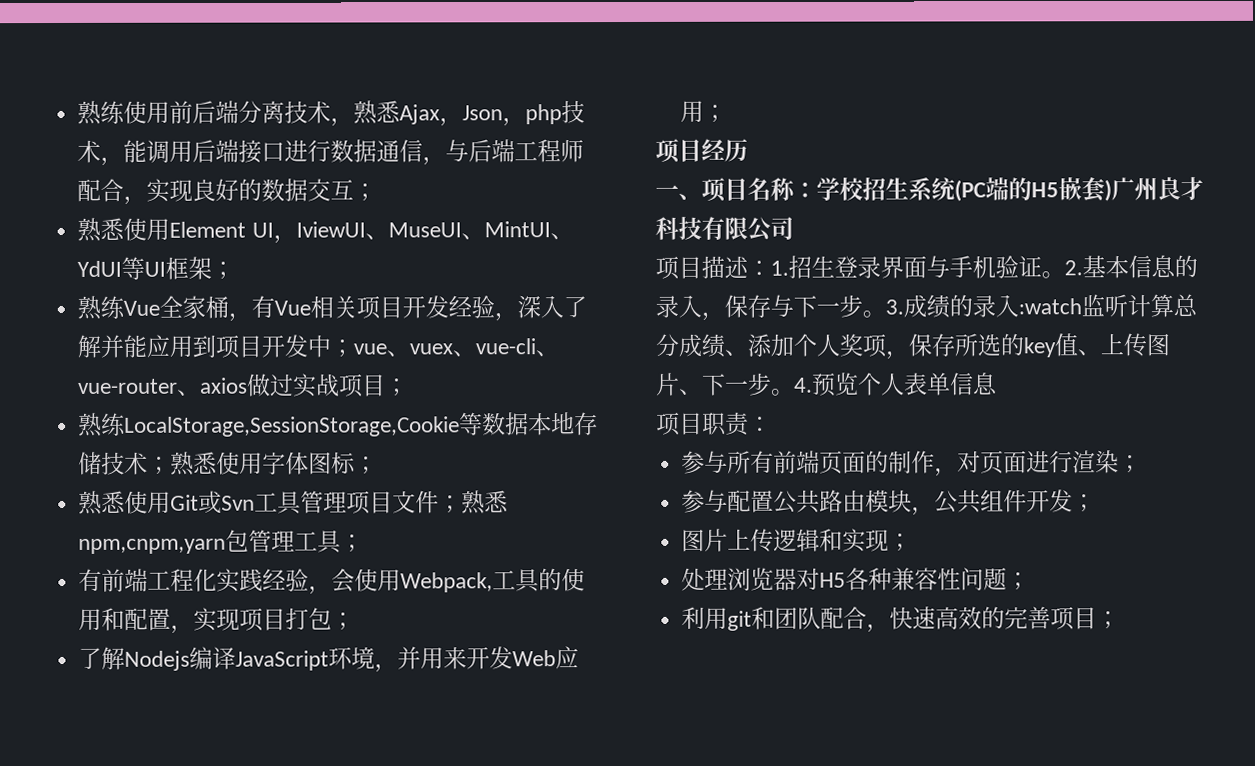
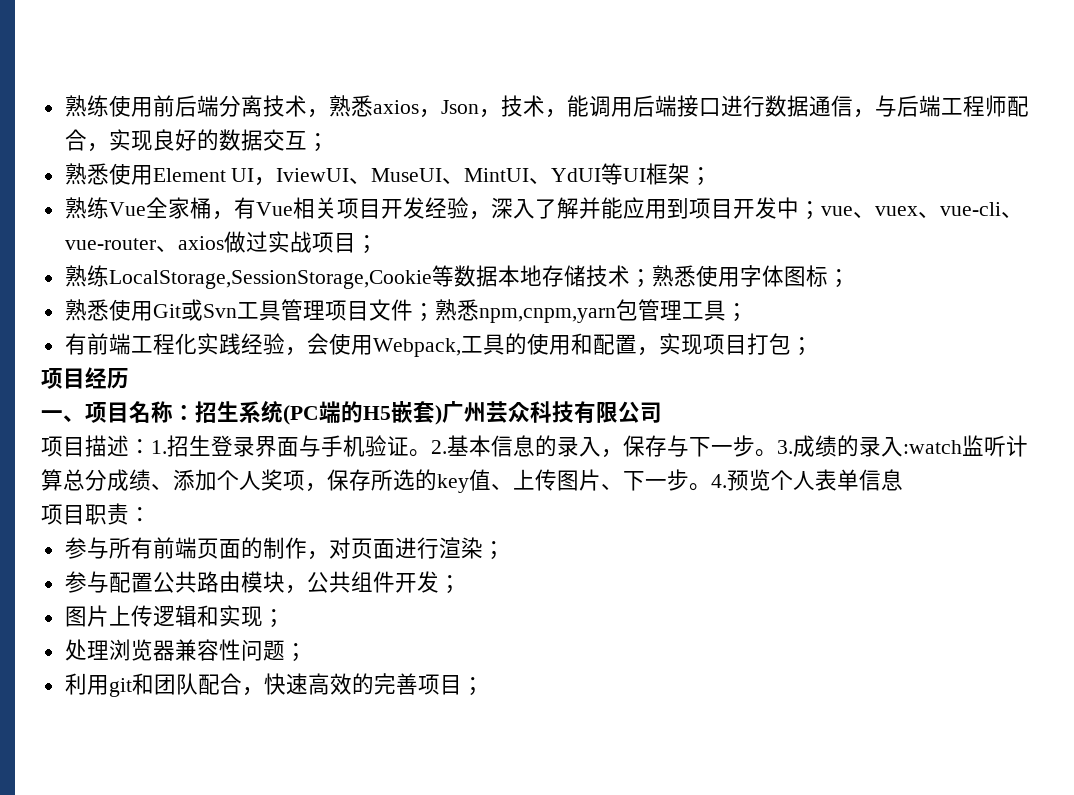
- 熟练使用前后端分离技术，熟悉Ajax，Json，php技术，能调用后端接口进行数据通信，与后端工程师配合，实现良好的数据交互；
+ 熟练使用前后端分离技术，熟悉axios，Json，技术，能调用后端接口进行数据通信，与后端工程师配合，实现良好的数据交互；
- 了解Nodejs编译JavaScript环境，并用来开发Web应用；
- 一、项目名称：学校招生系统(PC端的H5嵌套)广州良才科技有限公司
+ 一、项目名称：招生系统(PC端的H5嵌套)广州芸众科技有限公司
- 处理浏览器对H5各种兼容性问题；
+ 处理浏览器兼容性问题；

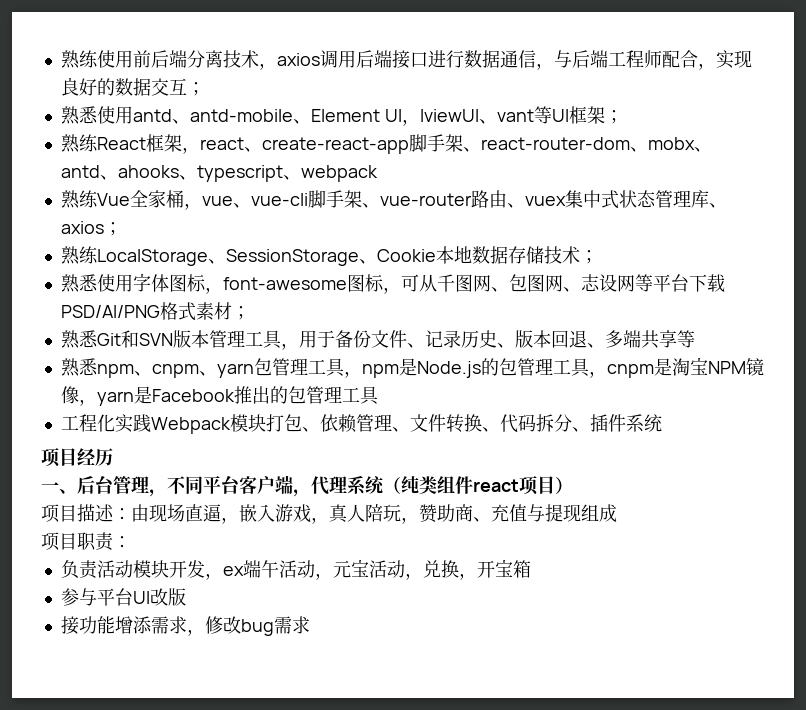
- 熟练使用前后端分离技术，熟悉axios，Json，技术，能调用后端接口进行数据通信，与后端工程师配合，实现良好的数据交互；
+ 熟练使用前后端分离技术，axios调用后端接口进行数据通信，与后端工程师配合，实现良好的数据交互；
- 熟悉使用Element UI，IviewUI、MuseUI、MintUI、YdUI等UI框架；
+ 熟悉使用antd、antd-mobile、Element UI，IviewUI、vant等UI框架；
- 熟练Vue全家桶，有Vue相关项目开发经验，深入了解并能应用到项目开发中；vue、vuex、vue-cli、vue-router、axios做过实战项目；
- 熟练LocalStorage,SessionStorage,Cookie等数据本地存储技术；熟悉使用字体图标；
- 熟悉使用Git或Svn工具管理项目文件；熟悉npm,cnpm,yarn包管理工具；
- 有前端工程化实践经验，会使用Webpack,工具的使用和配置，实现项目打包；
+ 熟练React框架，react、create-react-app脚手架、react-router-dom、mobx、antd、ahooks、typescript、webpack
+ 熟练Vue全家桶，vue、vue-cli脚手架、vue-router路由、vuex集中式状态管理库、axios；
+ 熟练LocalStorage、SessionStorage、Cookie本地数据存储技术；
+ 熟悉使用字体图标，font-awesome图标，可从千图网、包图网、志设网等平台下载PSD/AI/PNG格式素材；
+ 熟悉Git和SVN版本管理工具，用于备份文件、记录历史、版本回退、多端共享等
+ 熟悉npm、cnpm、yarn包管理工具，npm是Node.js的包管理工具，cnpm是淘宝NPM镜像，yarn是Facebook推出的包管理工具
+ 工程化实践Webpack模块打包、依赖管理、文件转换、代码拆分、插件系统
  项目经历
- 一、项目名称：招生系统(PC端的H5嵌套)广州芸众科技有限公司
- 项目描述：1.招生登录界面与手机验证。2.基本信息的录入，保存与下一步。3.成绩的录入:watch监听计算总分成绩、添加个人奖项，保存所选的key值、上传图片、下一步。4.预览个人表单信息
+ 一、后台管理，不同平台客户端，代理系统（纯类组件react项目）
+ 项目描述：由现场直逼，嵌入游戏，真人陪玩，赞助商、充值与提现组成
  项目职责：
- 参与所有前端页面的制作，对页面进行渲染；
- 参与配置公共路由模块，公共组件开发；
- 图片上传逻辑和实现；
- 处理浏览器兼容性问题；
- 利用git和团队配合，快速高效的完善项目；
+ 负责活动模块开发，ex端午活动，元宝活动，兑换，开宝箱
+ 参与平台UI改版
+ 接功能增添需求，修改bug需求

